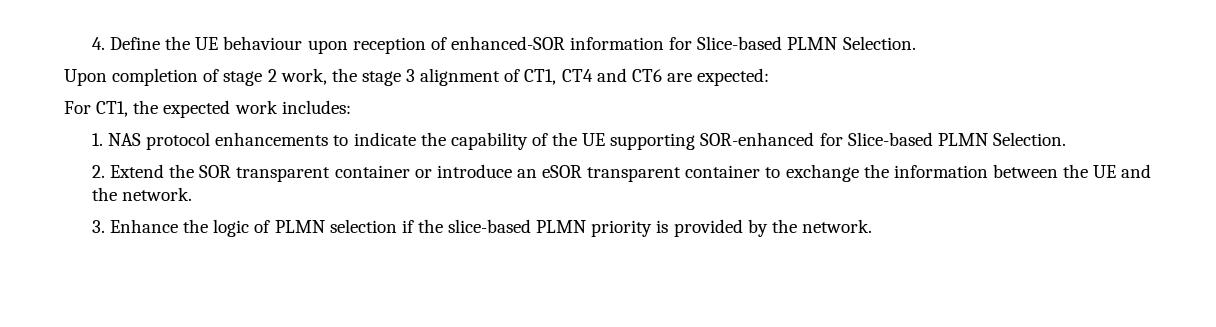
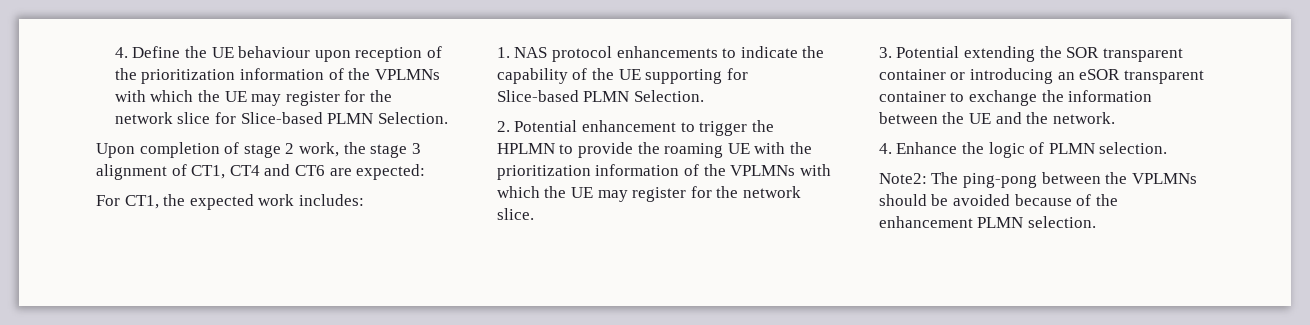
- 4. Define the UE behaviour upon reception of enhanced-SOR information for Slice-based PLMN Selection.
+ 4. Define the UE behaviour upon reception of the prioritization information of the VPLMNs with which the UE may register for the network slice for Slice-based PLMN Selection.
- 1. NAS protocol enhancements to indicate the capability of the UE supporting SOR-enhanced for Slice-based PLMN Selection.
+ 1. NAS protocol enhancements to indicate the capability of the UE supporting for Slice-based PLMN Selection.
- 2. Extend the SOR transparent container or introduce an eSOR transparent container to exchange the information between the UE and the network.
+ 2. Potential enhancement to trigger the HPLMN to provide the roaming UE with the prioritization information of the VPLMNs with which the UE may register for the network slice.
+ 3. Potential extending the SOR transparent container or introducing an eSOR transparent container to exchange the information between the UE and the network.
- 3. Enhance the logic of PLMN selection if the slice-based PLMN priority is provided by the network.
+ 4. Enhance the logic of PLMN selection.
+ Note2: The ping-pong between the VPLMNs should be avoided because of the enhancement PLMN selection.

